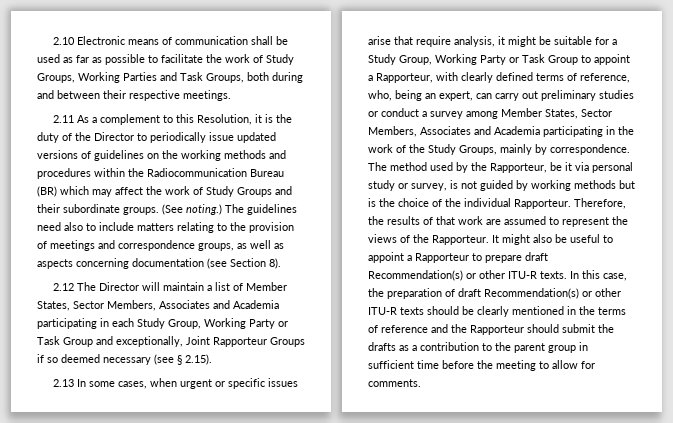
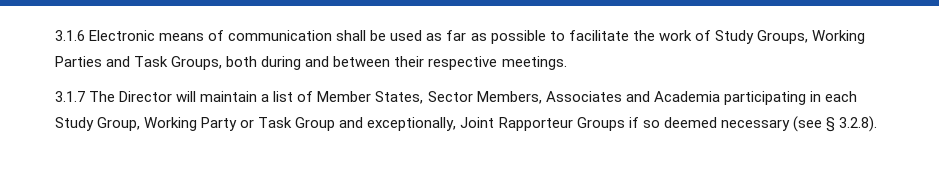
- 2.10 Electronic means of communication shall be used as far as possible to facilitate the work of Study Groups, Working Parties and Task Groups, both during and between their respective meetings.
+ 3.1.6 Electronic means of communication shall be used as far as possible to facilitate the work of Study Groups, Working Parties and Task Groups, both during and between their respective meetings.
- 2.11 As a complement to this Resolution, it is the duty of the Director to periodically issue updated versions of guidelines on the working methods and procedures within the Radiocommunication Bureau (BR) which may affect the work of Study Groups and their subordinate groups. (See noting.) The guidelines need also to include matters relating to the provision of meetings and correspondence groups, as well as aspects concerning documentation (see Section 8).
- 2.12 The Director will maintain a list of Member States, Sector Members, Associates and Academia participating in each Study Group, Working Party or Task Group and exceptionally, Joint Rapporteur Groups if so deemed necessary (see § 2.15).
- 2.13 In some cases, when urgent or specific issues arise that require analysis, it might be suitable for a Study Group, Working Party or Task Group to appoint a Rapporteur, with clearly defined terms of reference, who, being an expert, can carry out preliminary studies or conduct a survey among Member States, Sector Members, Associates and Academia participating in the work of the Study Groups, mainly by correspondence. The method used by the Rapporteur, be it via personal study or survey, is not guided by working methods but is the choice of the individual Rapporteur. Therefore, the results of that work are assumed to represent the views of the Rapporteur. It might also be useful to appoint a Rapporteur to prepare draft Recommendation(s) or other ITU-R texts. In this case, the preparation of draft Recommendation(s) or other ITU-R texts should be clearly mentioned in the terms of reference and the Rapporteur should submit the drafts as a contribution to the parent group in sufficient time before the meeting to allow for comments.
+ 3.1.7 The Director will maintain a list of Member States, Sector Members, Associates and Academia participating in each Study Group, Working Party or Task Group and exceptionally, Joint Rapporteur Groups if so deemed necessary (see § 3.2.8).

